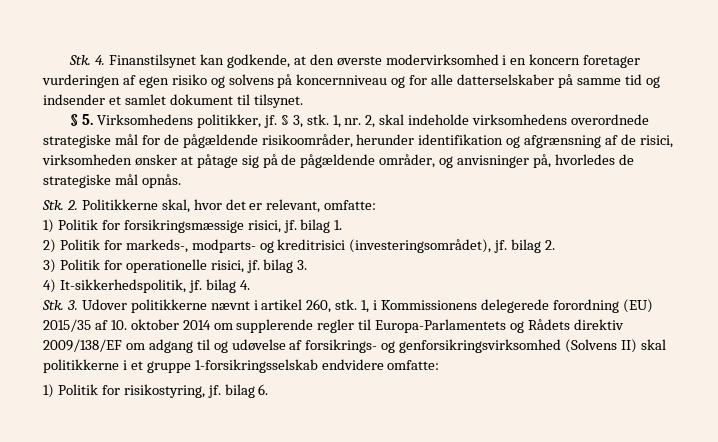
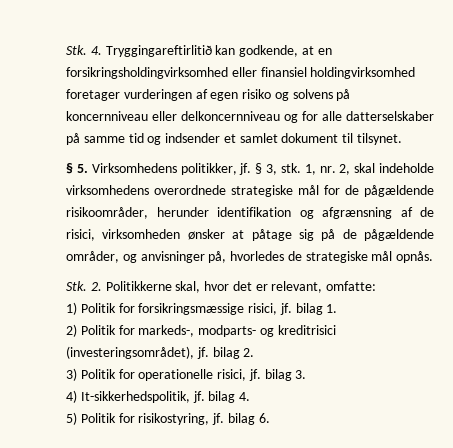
- Stk. 4. Finanstilsynet kan godkende, at den øverste modervirksomhed i en koncern foretager vurderingen af egen risiko og solvens på koncernniveau og for alle datterselskaber på samme tid og indsender et samlet dokument til tilsynet.
+ Stk. 4. Tryggingareftirlitið kan godkende, at en forsikringsholdingvirksomhed eller finansiel holdingvirksomhed foretager vurderingen af egen risiko og solvens på koncernniveau eller delkoncernniveau og for alle datterselskaber på samme tid og indsender et samlet dokument til tilsynet.
- Stk. 3. Udover politikkerne nævnt i artikel 260, stk. 1, i Kommissionens delegerede forordning (EU) 2015/35 af 10. oktober 2014 om supplerende regler til Europa-Parlamentets og Rådets direktiv 2009/138/EF om adgang til og udøvelse af forsikrings- og genforsikringsvirksomhed (Solvens II) skal politikkerne i et gruppe 1-forsikringsselskab endvidere omfatte:
- 1) Politik for risikostyring, jf. bilag 6.
+ 5) Politik for risikostyring, jf. bilag 6.

